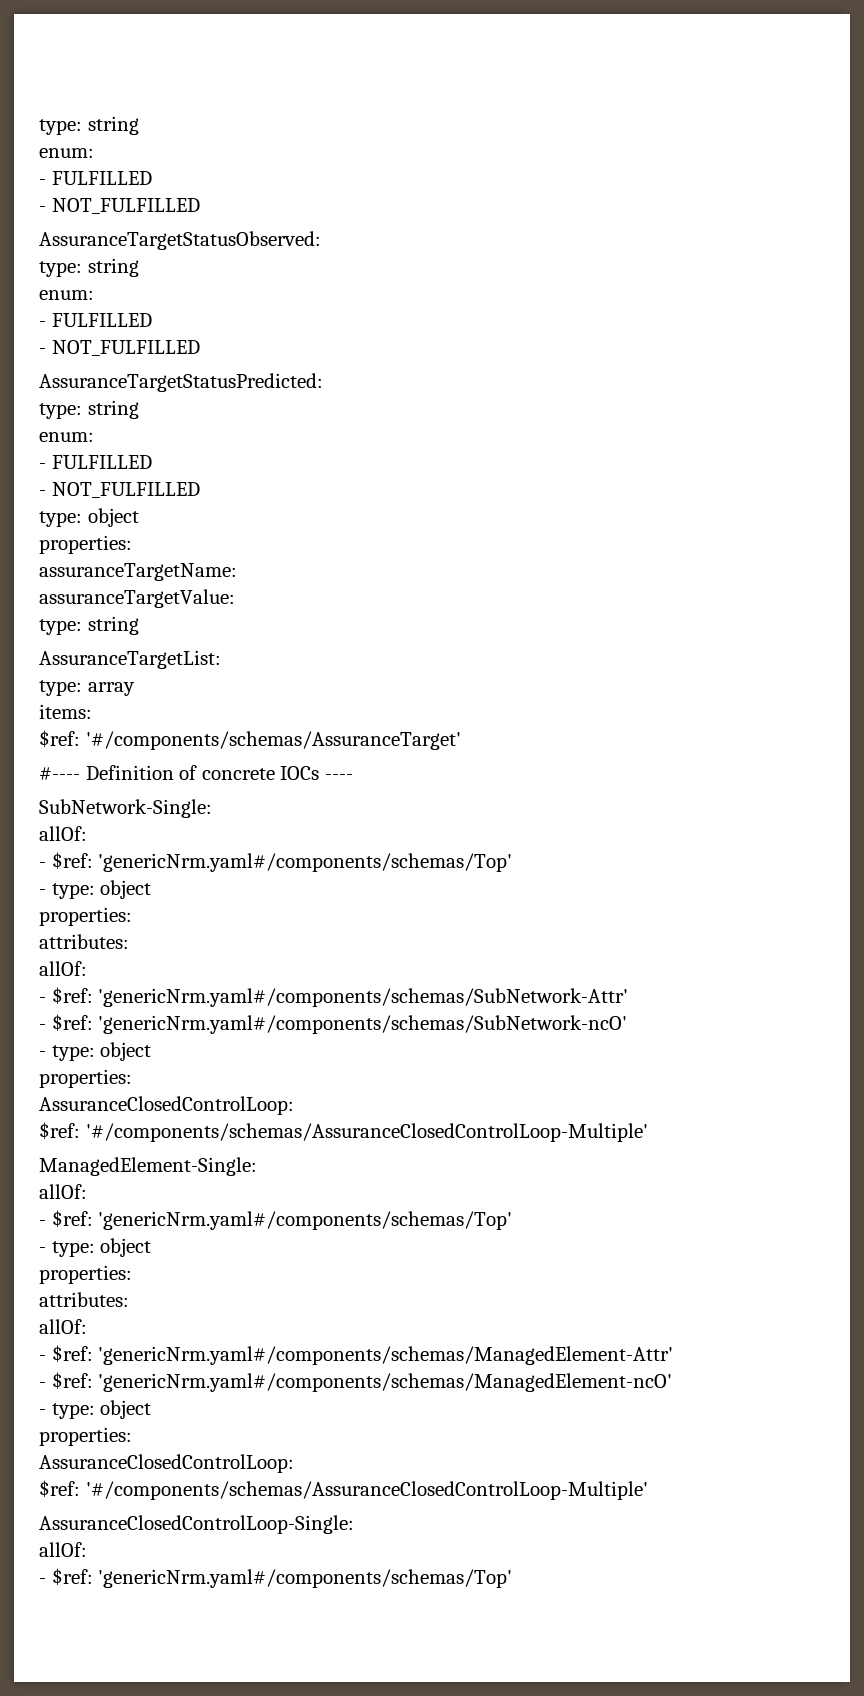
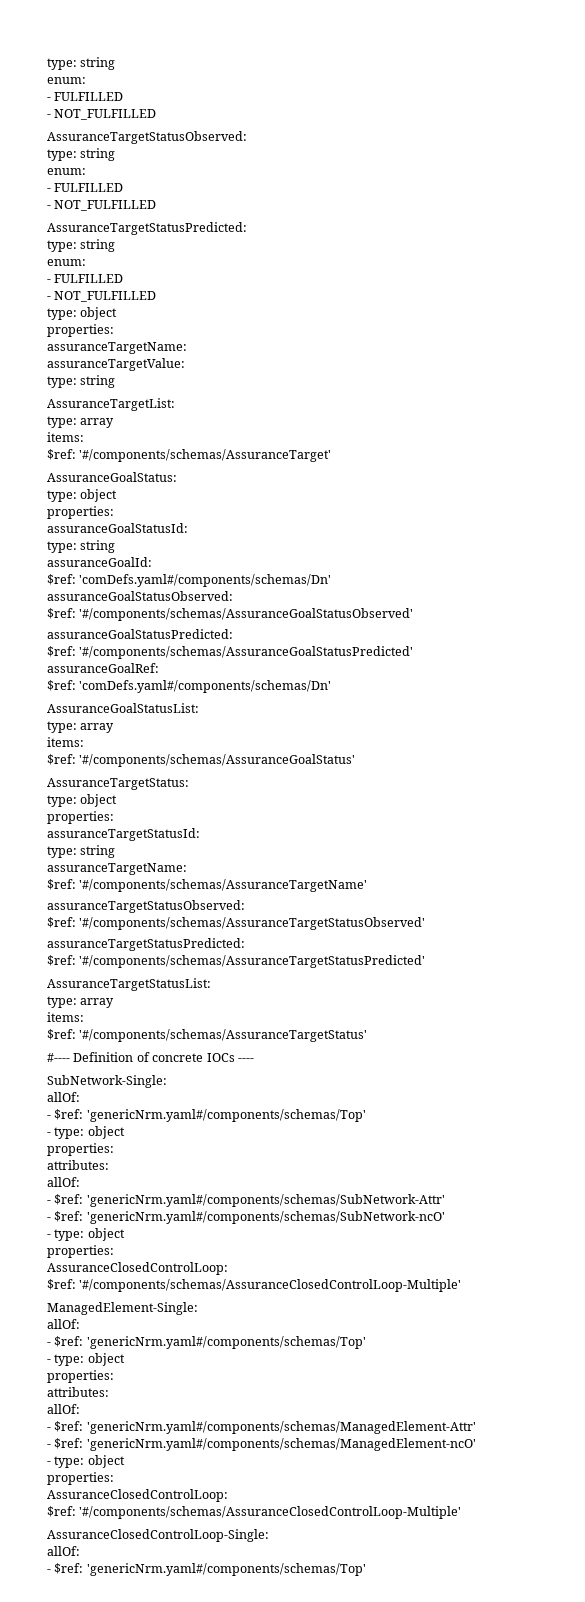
+ AssuranceGoalStatus:
+ type: object
+ properties:
+ assuranceGoalStatusId:
+ type: string
+ assuranceGoalId:
+ $ref: 'comDefs.yaml#/components/schemas/Dn'
+ assuranceGoalStatusObserved:
+ $ref: '#/components/schemas/AssuranceGoalStatusObserved'
+ assuranceGoalStatusPredicted:
+ $ref: '#/components/schemas/AssuranceGoalStatusPredicted'
+ assuranceGoalRef:
+ $ref: 'comDefs.yaml#/components/schemas/Dn'
+ AssuranceGoalStatusList:
+ type: array
+ items:
+ $ref: '#/components/schemas/AssuranceGoalStatus'
+ AssuranceTargetStatus:
+ type: object
+ properties:
+ assuranceTargetStatusId:
+ type: string
+ assuranceTargetName:
+ $ref: '#/components/schemas/AssuranceTargetName'
+ assuranceTargetStatusObserved:
+ $ref: '#/components/schemas/AssuranceTargetStatusObserved'
+ assuranceTargetStatusPredicted:
+ $ref: '#/components/schemas/AssuranceTargetStatusPredicted'
+ AssuranceTargetStatusList:
+ type: array
+ items:
+ $ref: '#/components/schemas/AssuranceTargetStatus'

